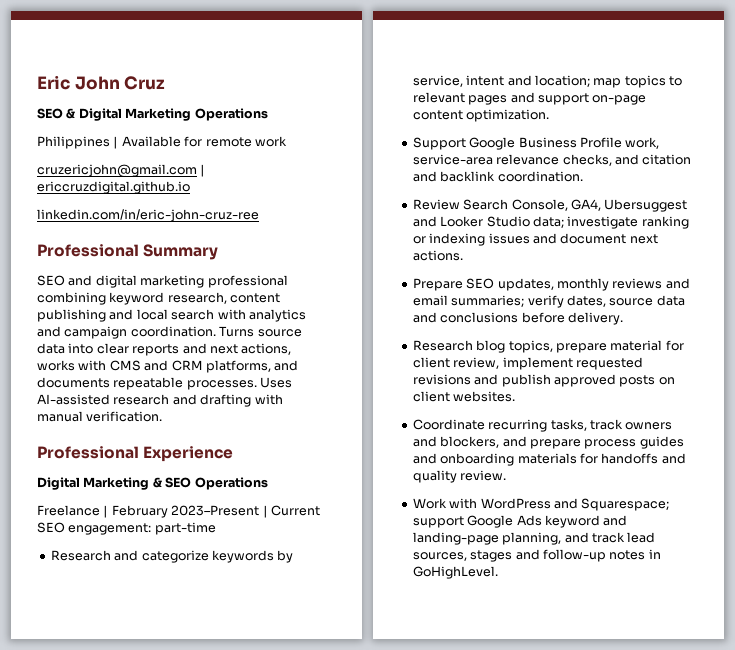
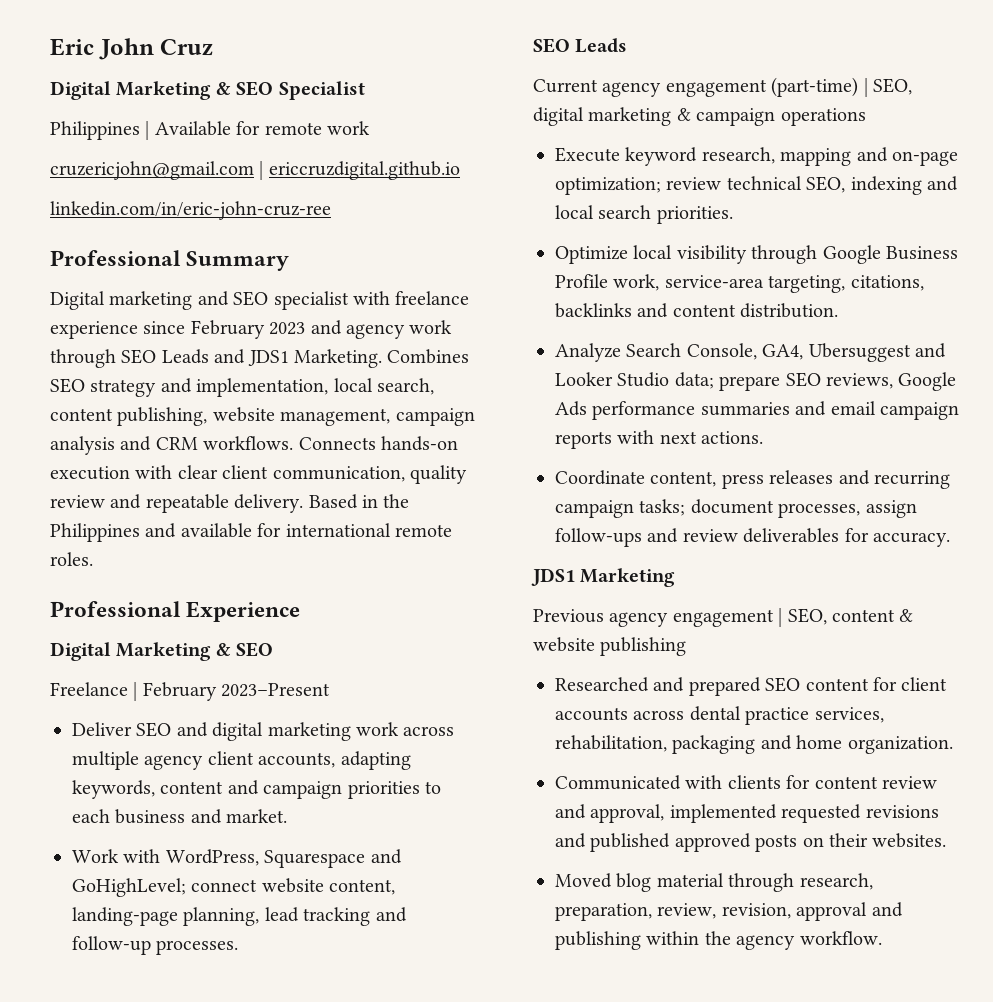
- SEO & Digital Marketing Operations
+ Digital Marketing & SEO Specialist
- SEO and digital marketing professional combining keyword research, content publishing and local search with analytics and campaign coordination. Turns source data into clear reports and next actions, works with CMS and CRM platforms, and documents repeatable processes. Uses AI-assisted research and drafting with manual verification.
+ Digital marketing and SEO specialist with freelance experience since February 2023 and agency work through SEO Leads and JDS1 Marketing. Combines SEO strategy and implementation, local search, content publishing, website management, campaign analysis and CRM workflows. Connects hands-on execution with clear client communication, quality review and repeatable delivery. Based in the Philippines and available for international remote roles.
  Professional Experience
- Digital Marketing & SEO Operations
+ Digital Marketing & SEO
- Freelance | February 2023–Present | Current SEO engagement: part-time
- Research and categorize keywords by service, intent and location; map topics to relevant pages and support on-page content optimization.
- Support Google Business Profile work, service-area relevance checks, and citation and backlink coordination.
- Review Search Console, GA4, Ubersuggest and Looker Studio data; investigate ranking or indexing issues and document next actions.
- Prepare SEO updates, monthly reviews and email summaries; verify dates, source data and conclusions before delivery.
- Research blog topics, prepare material for client review, implement requested revisions and publish approved posts on client websites.
+ Freelance | February 2023–Present
+ Deliver SEO and digital marketing work across multiple agency client accounts, adapting keywords, content and campaign priorities to each business and market.
+ Work with WordPress, Squarespace and GoHighLevel; connect website content, landing-page planning, lead tracking and follow-up processes.
+ SEO Leads
+ Current agency engagement (part-time) | SEO, digital marketing & campaign operations
+ Execute keyword research, mapping and on-page optimization; review technical SEO, indexing and local search priorities.
+ Optimize local visibility through Google Business Profile work, service-area targeting, citations, backlinks and content distribution.
+ Analyze Search Console, GA4, Ubersuggest and Looker Studio data; prepare SEO reviews, Google Ads performance summaries and email campaign reports with next actions.
+ Coordinate content, press releases and recurring campaign tasks; document processes, assign follow-ups and review deliverables for accuracy.
+ JDS1 Marketing
+ Previous agency engagement | SEO, content & website publishing
+ Researched and prepared SEO content for client accounts across dental practice services, rehabilitation, packaging and home organization.
+ Communicated with clients for content review and approval, implemented requested revisions and published approved posts on their websites.
- Coordinate recurring tasks, track owners and blockers, and prepare process guides and onboarding materials for handoffs and quality review.
- Work with WordPress and Squarespace; support Google Ads keyword and landing-page planning, and track lead sources, stages and follow-up notes in GoHighLevel.
+ Moved blog material through research, preparation, review, revision, approval and publishing within the agency workflow.

